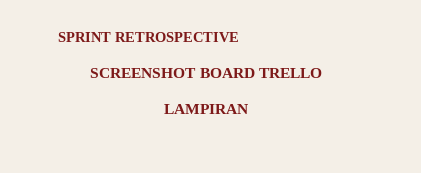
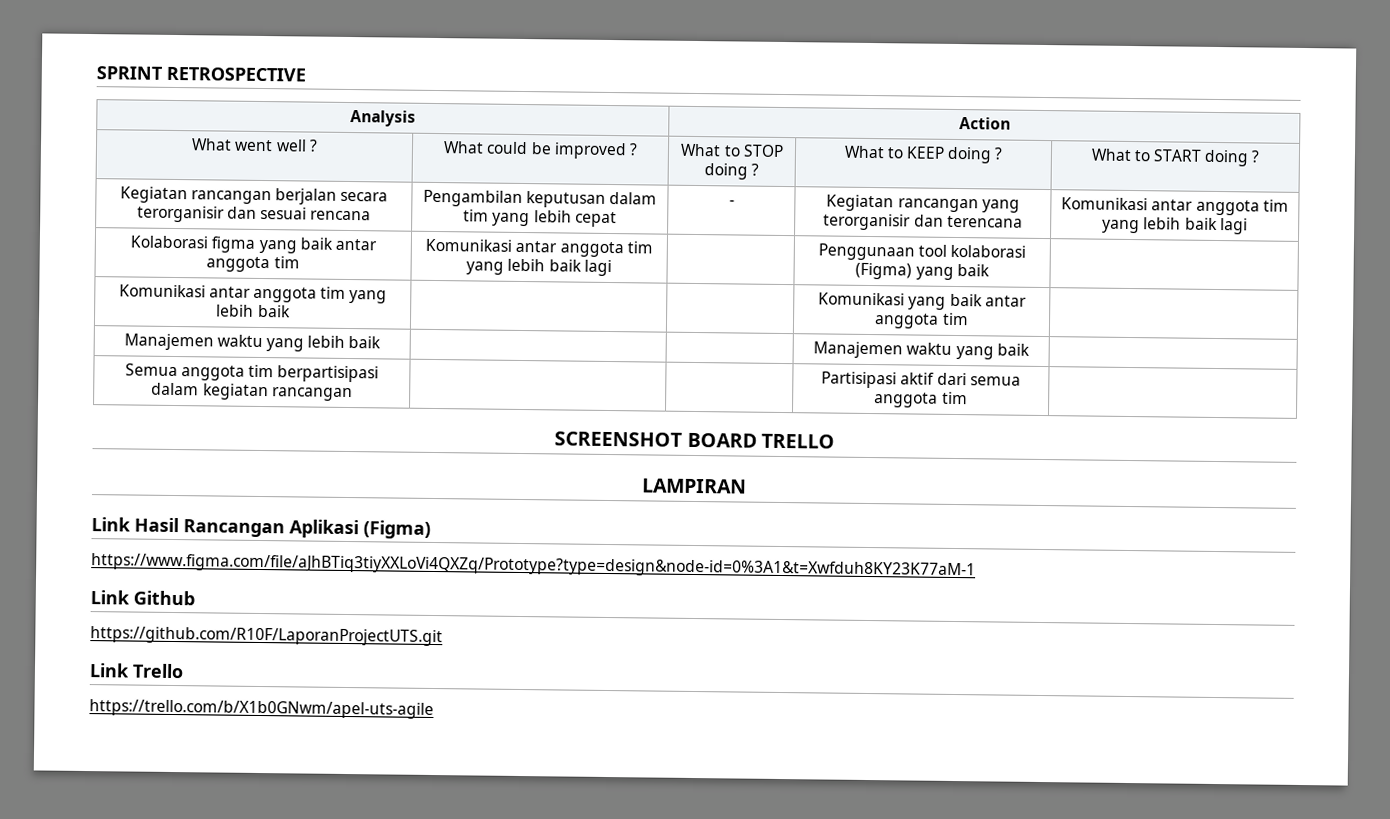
+ Analysis | Action
+ What went well ? | What could be improved ? | What to STOP doing ? | What to KEEP doing ? | What to START doing ?
+ Kegiatan rancangan berjalan secara terorganisir dan sesuai rencana | Pengambilan keputusan dalam tim yang lebih cepat | - | Kegiatan rancangan yang terorganisir dan terencana | Komunikasi antar anggota tim yang lebih baik lagi
+ Kolaborasi figma yang baik antar anggota tim | Komunikasi antar anggota tim yang lebih baik lagi | | Penggunaan tool kolaborasi (Figma) yang baik |
+ Komunikasi antar anggota tim yang lebih baik | | | Komunikasi yang baik antar anggota tim |
+ Manajemen waktu yang lebih baik | | | Manajemen waktu yang baik |
+ Semua anggota tim berpartisipasi dalam kegiatan rancangan | | | Partisipasi aktif dari semua anggota tim |
  SCREENSHOT BOARD TRELLO
  LAMPIRAN
+ Link Hasil Rancangan Aplikasi (Figma)
+ https://www.figma.com/file/aJhBTiq3tiyXXLoVi4QXZq/Prototype?type=design&node-id=0%3A1&t=Xwfduh8KY23K77aM-1
+ Link Github
+ https://github.com/R10F/LaporanProjectUTS.git
+ Link Trello
+ https://trello.com/b/X1b0GNwm/apel-uts-agile

